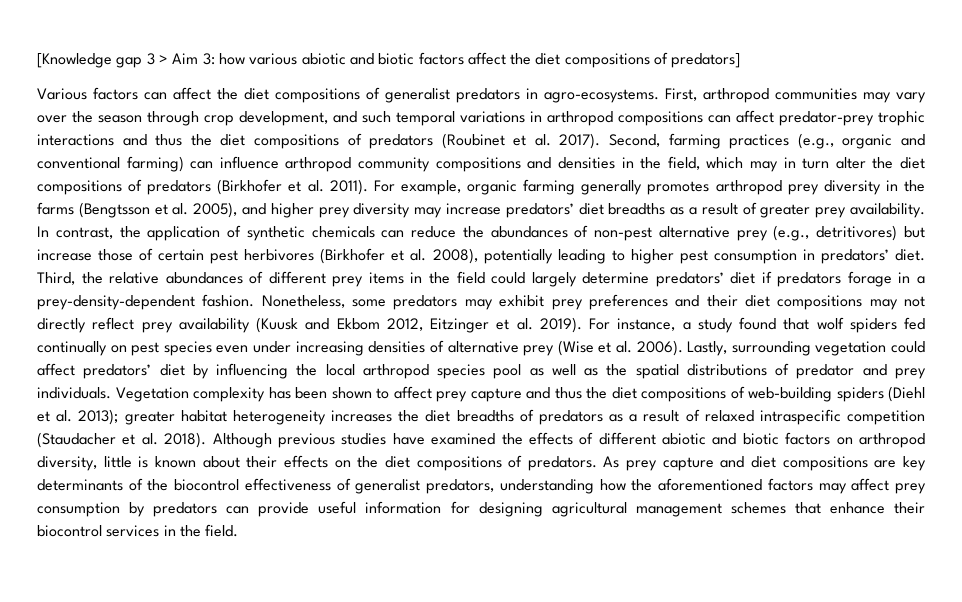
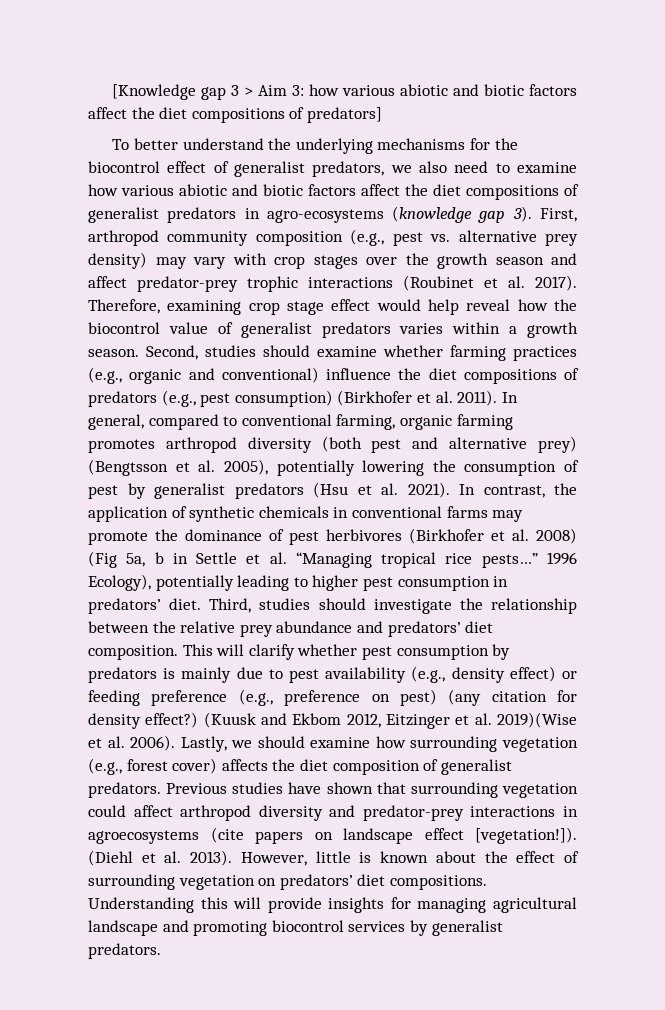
- Various factors can affect the diet compositions of generalist predators in agro-ecosystems. First, arthropod communities may vary over the season through crop development, and such temporal variations in arthropod compositions can affect predator-prey trophic interactions and thus the diet compositions of predators (Roubinet et al. 2017). Second, farming practices (e.g., organic and conventional farming) can influence arthropod community compositions and densities in the field, which may in turn alter the diet compositions of predators (Birkhofer et al. 2011). For example, organic farming generally promotes arthropod prey diversity in the farms (Bengtsson et al. 2005), and higher prey diversity may increase predators’ diet breadths as a result of greater prey availability.
+ To better understand the underlying mechanisms for the biocontrol effect of generalist predators, we also need to examine how various abiotic and biotic factors affect the diet compositions of generalist predators in agro-ecosystems (knowledge gap 3). First, arthropod community composition (e.g., pest vs. alternative prey density) may vary with crop stages over the growth season and affect predator-prey trophic interactions (Roubinet et al. 2017). Therefore, examining crop stage effect would help reveal how the biocontrol value of generalist predators varies within a growth season. Second, studies should examine whether farming practices (e.g., organic and conventional) influence the diet compositions of predators (e.g., pest consumption) (Birkhofer et al. 2011). In general, compared to conventional farming, organic farming promotes arthropod diversity (both pest and alternative prey) (Bengtsson et al. 2005), potentially lowering the consumption of pest by generalist predators (Hsu et al. 2021).
- In contrast, the application of synthetic chemicals can reduce the abundances of non-pest alternative prey (e.g., detritivores) but increase those of certain pest herbivores (Birkhofer et al. 2008), potentially leading to higher pest consumption in predators’ diet.
+ In contrast, the application of synthetic chemicals in conventional farms may promote the dominance of pest herbivores (Birkhofer et al. 2008) (Fig 5a, b in Settle et al. “Managing tropical rice pests…” 1996 Ecology), potentially leading to higher pest consumption in predators’ diet.
- Third, the relative abundances of different prey items in the field could largely determine predators’ diet if predators forage in a prey-density-dependent fashion. Nonetheless, some predators may exhibit prey preferences and their diet compositions may not directly reflect prey availability (Kuusk and Ekbom 2012, Eitzinger et al. 2019). For instance, a study found that wolf spiders fed continually on pest species even under increasing densities of alternative prey (Wise et al. 2006). Lastly, surrounding vegetation could affect predators’ diet by influencing the local arthropod species pool as well as the spatial distributions of predator and prey individuals. Vegetation complexity has been shown to affect prey capture and thus the diet compositions of web-building spiders (Diehl et al. 2013); greater habitat heterogeneity increases the diet breadths of predators as a result of relaxed intraspecific competition (Staudacher et al. 2018). Although previous studies have examined the effects of different abiotic and biotic factors on arthropod diversity, little is known about their effects on the diet compositions of predators. As prey capture and diet compositions are key determinants of the biocontrol effectiveness of generalist predators, understanding how the aforementioned factors may affect prey consumption by predators can provide useful information for designing agricultural management schemes that enhance their biocontrol services in the field.
+ Third, studies should investigate the relationship between the relative prey abundance and predators’ diet composition. This will clarify whether pest consumption by predators is mainly due to pest availability (e.g., density effect) or feeding preference (e.g., preference on pest) (any citation for density effect?) (Kuusk and Ekbom 2012, Eitzinger et al. 2019)(Wise et al. 2006). Lastly, we should examine how surrounding vegetation (e.g., forest cover) affects the diet composition of generalist predators. Previous studies have shown that surrounding vegetation could affect arthropod diversity and predator-prey interactions in agroecosystems (cite papers on landscape effect [vegetation!]). (Diehl et al. 2013). However, little is known about the effect of surrounding vegetation on predators’ diet compositions. Understanding this will provide insights for managing agricultural landscape and promoting biocontrol services by generalist predators.

